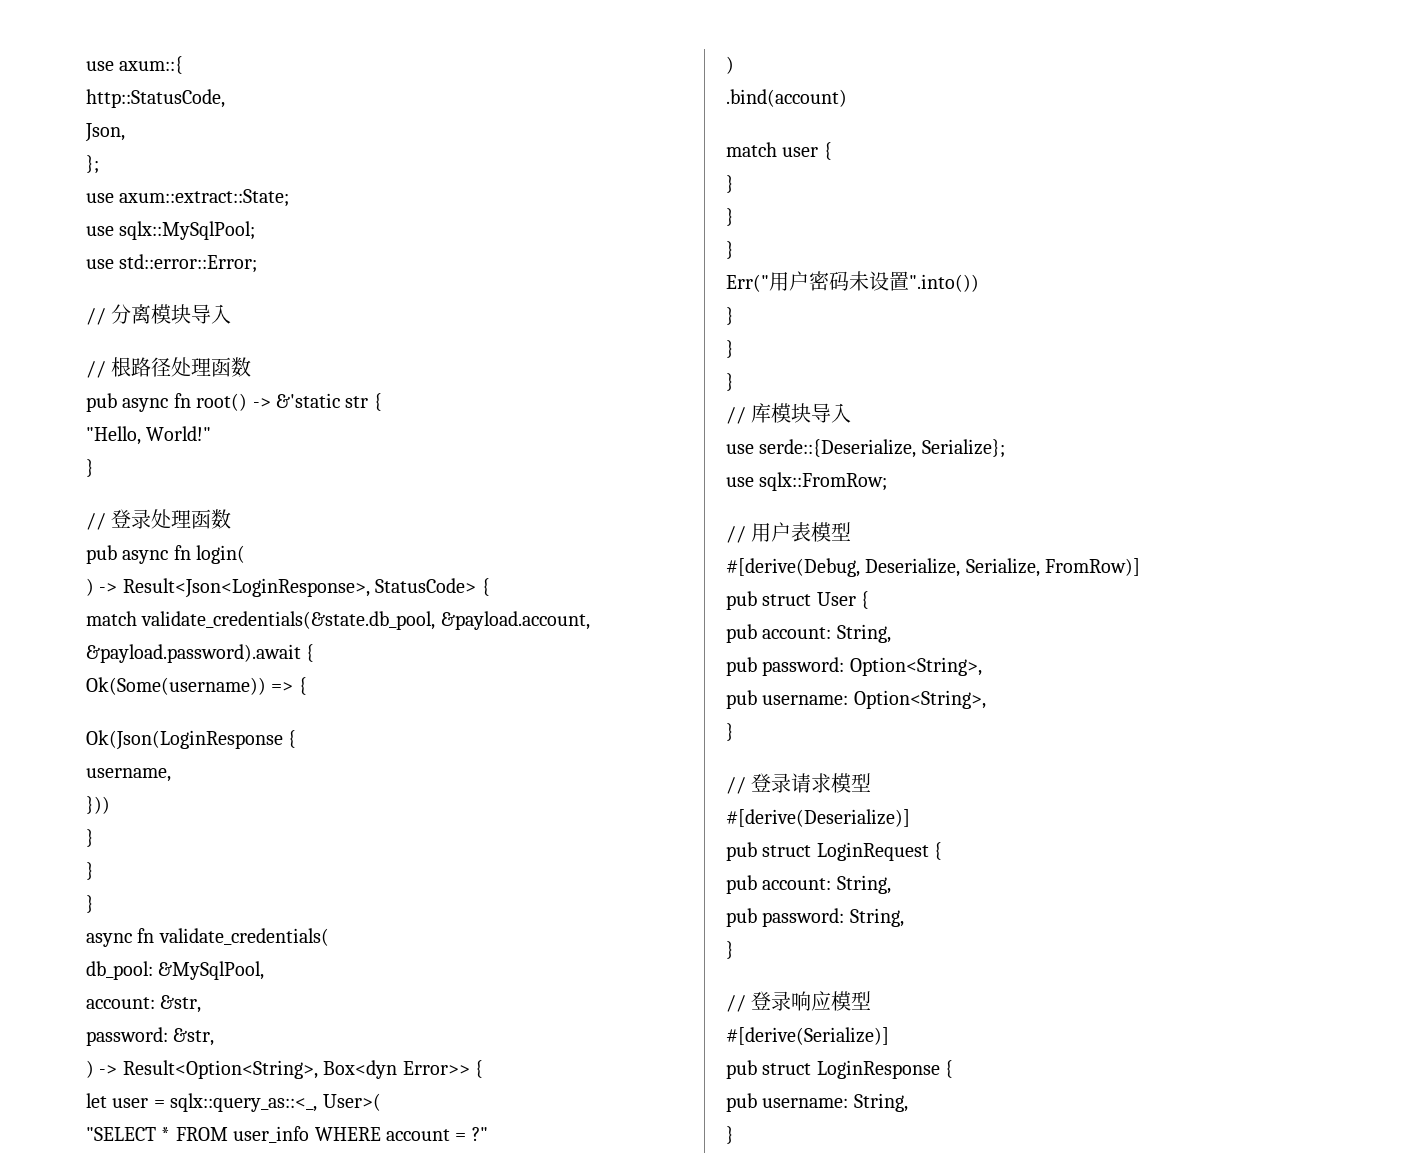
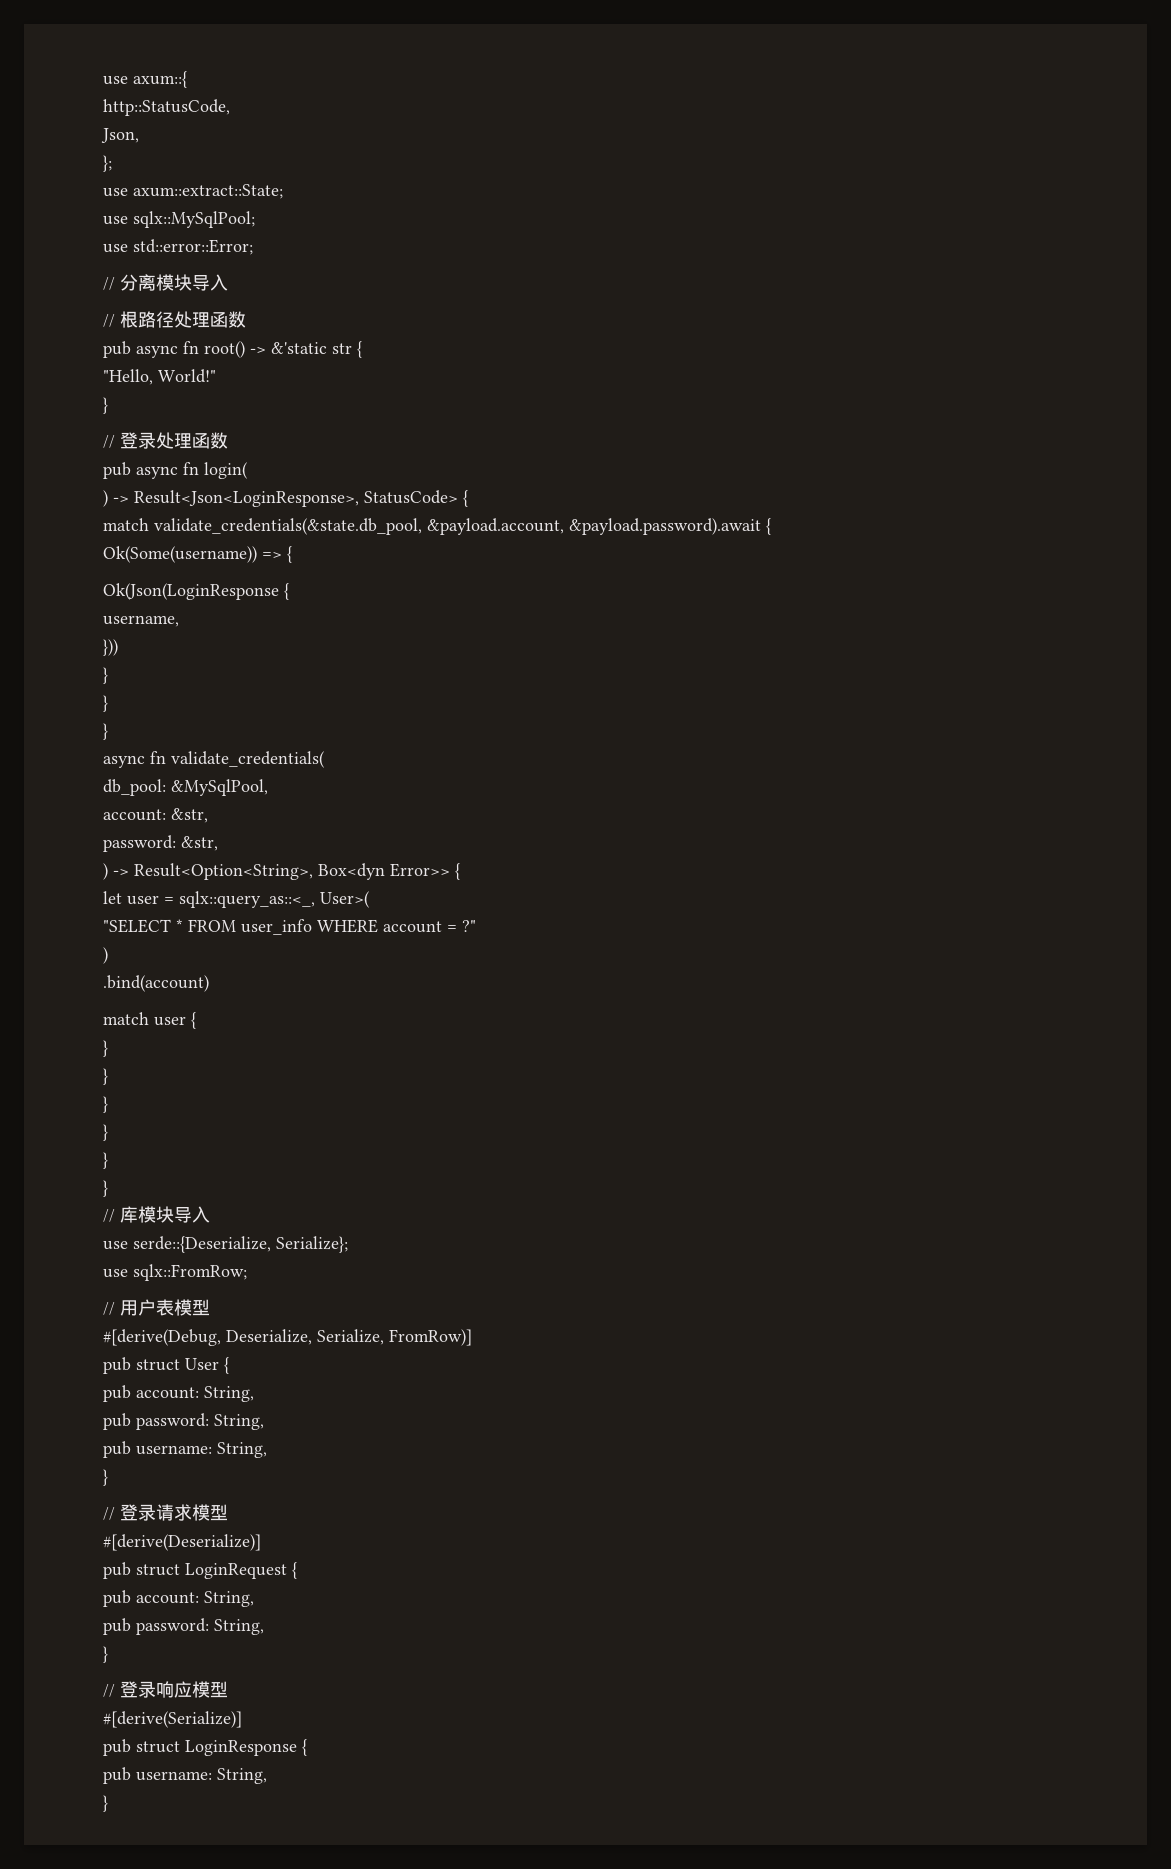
- Err("用户密码未设置".into())
  pub struct User {
  pub account: String,
- pub password: Option<String>,
- pub username: Option<String>,
+ pub password: String,
+ pub username: String,

